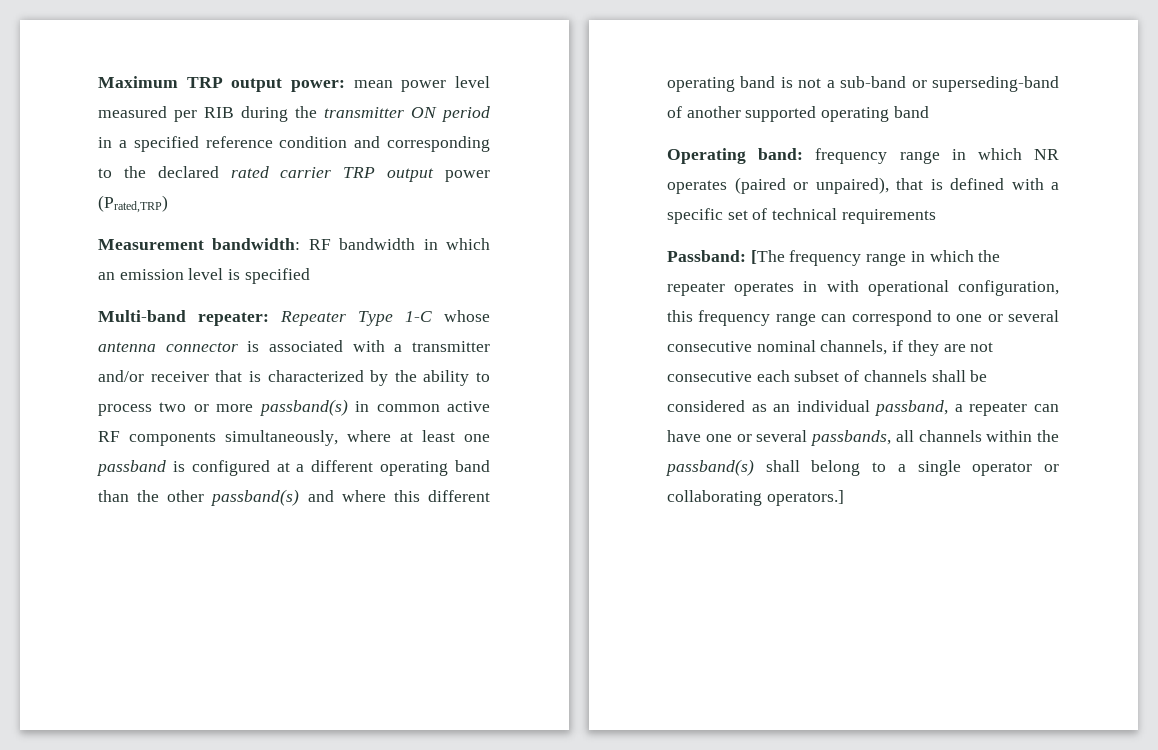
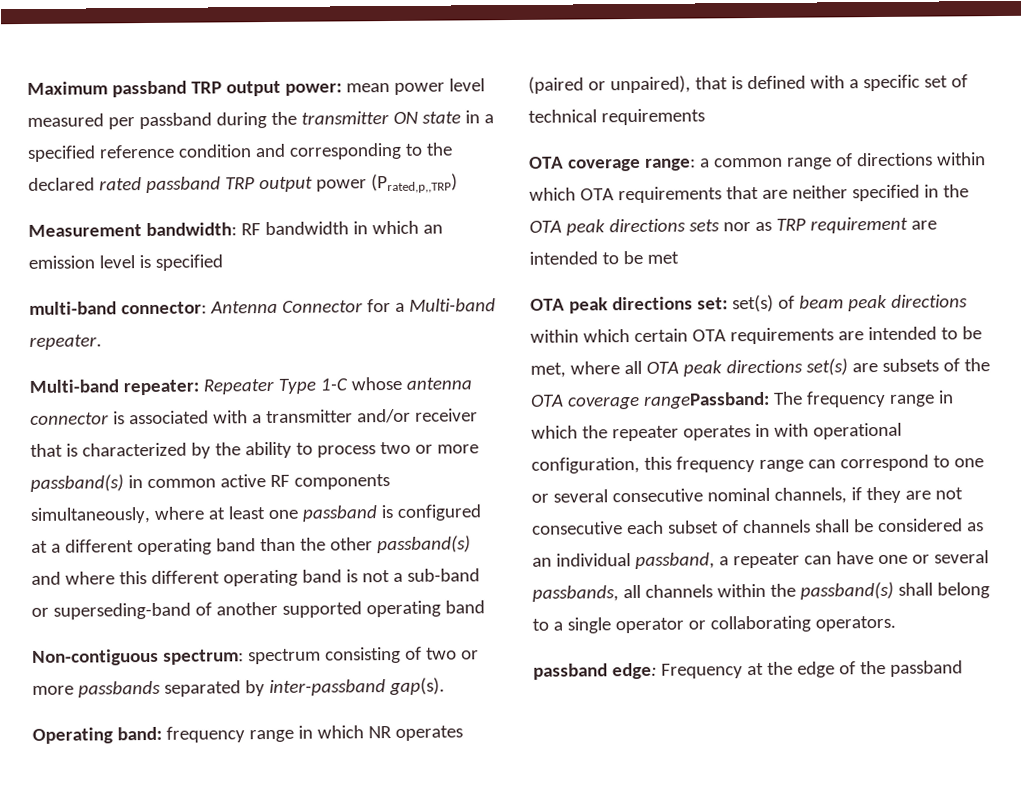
- Maximum TRP output power: mean power level measured per RIB during the transmitter ON period in a specified reference condition and corresponding to the declared rated carrier TRP output power (Prated,TRP)
+ Maximum passband TRP output power: mean power level measured per passband during the transmitter ON state in a specified reference condition and corresponding to the declared rated passband TRP output power (Prated,p,,TRP)
+ multi-band connector: Antenna Connector for a Multi-band repeater.
+ Non-contiguous spectrum: spectrum consisting of two or more passbands separated by inter-passband gap(s).
- Passband: [The frequency range in which the repeater operates in with operational configuration, this frequency range can correspond to one or several consecutive nominal channels, if they are not consecutive each subset of channels shall be considered as an individual passband, a repeater can have one or several passbands, all channels within the passband(s) shall belong to a single operator or collaborating operators.]
+ OTA coverage range: a common range of directions within which OTA requirements that are neither specified in the OTA peak directions sets nor as TRP requirement are intended to be met
+ OTA peak directions set: set(s) of beam peak directions within which certain OTA requirements are intended to be met, where all OTA peak directions set(s) are subsets of the OTA coverage rangePassband: The frequency range in which the repeater operates in with operational configuration, this frequency range can correspond to one or several consecutive nominal channels, if they are not consecutive each subset of channels shall be considered as an individual passband, a repeater can have one or several passbands, all channels within the passband(s) shall belong to a single operator or collaborating operators.
+ passband edge: Frequency at the edge of the passband

